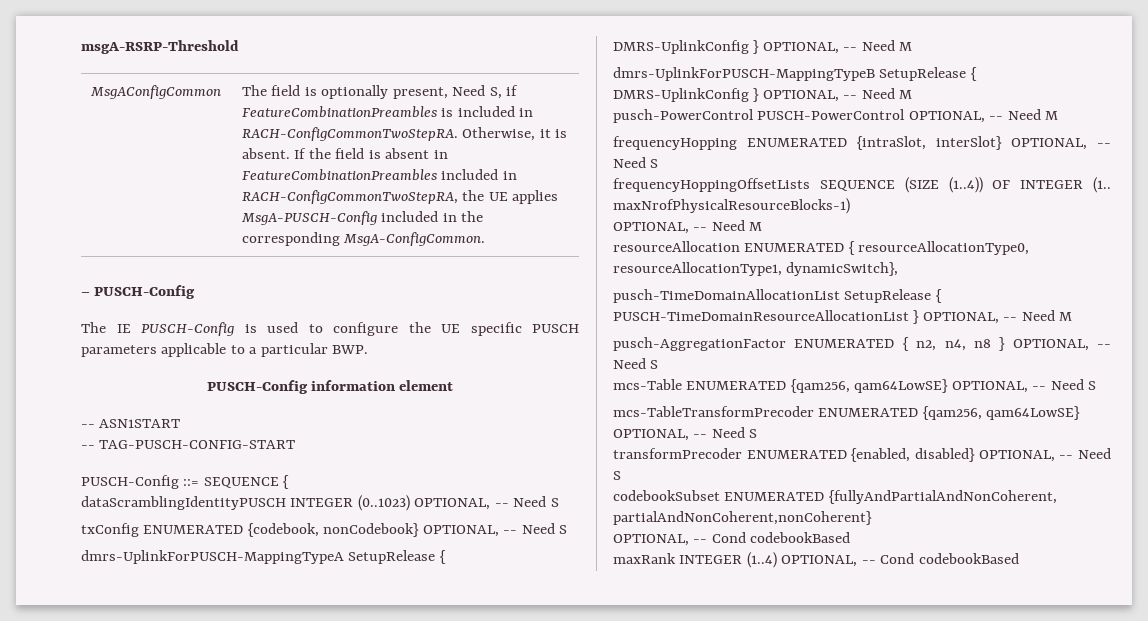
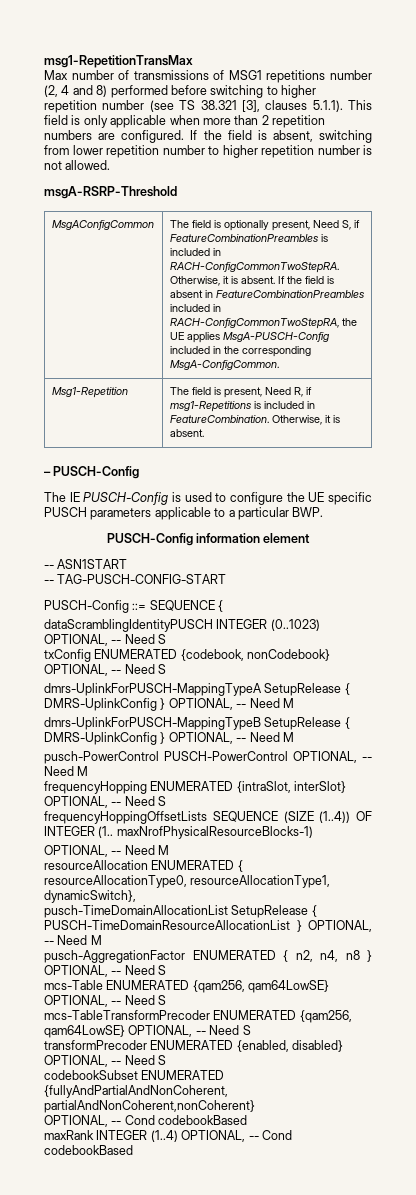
+ msg1-RepetitionTransMax
+ Max number of transmissions of MSG1 repetitions number (2, 4 and 8) performed before switching to higher repetition number (see TS 38.321 [3], clauses 5.1.1). This field is only applicable when more than 2 repetition numbers are configured. If the field is absent, switching from lower repetition number to higher repetition number is not allowed.
+ Msg1-Repetition | The field is present, Need R, if msg1-Repetitions is included in FeatureCombination. Otherwise, it is absent.

